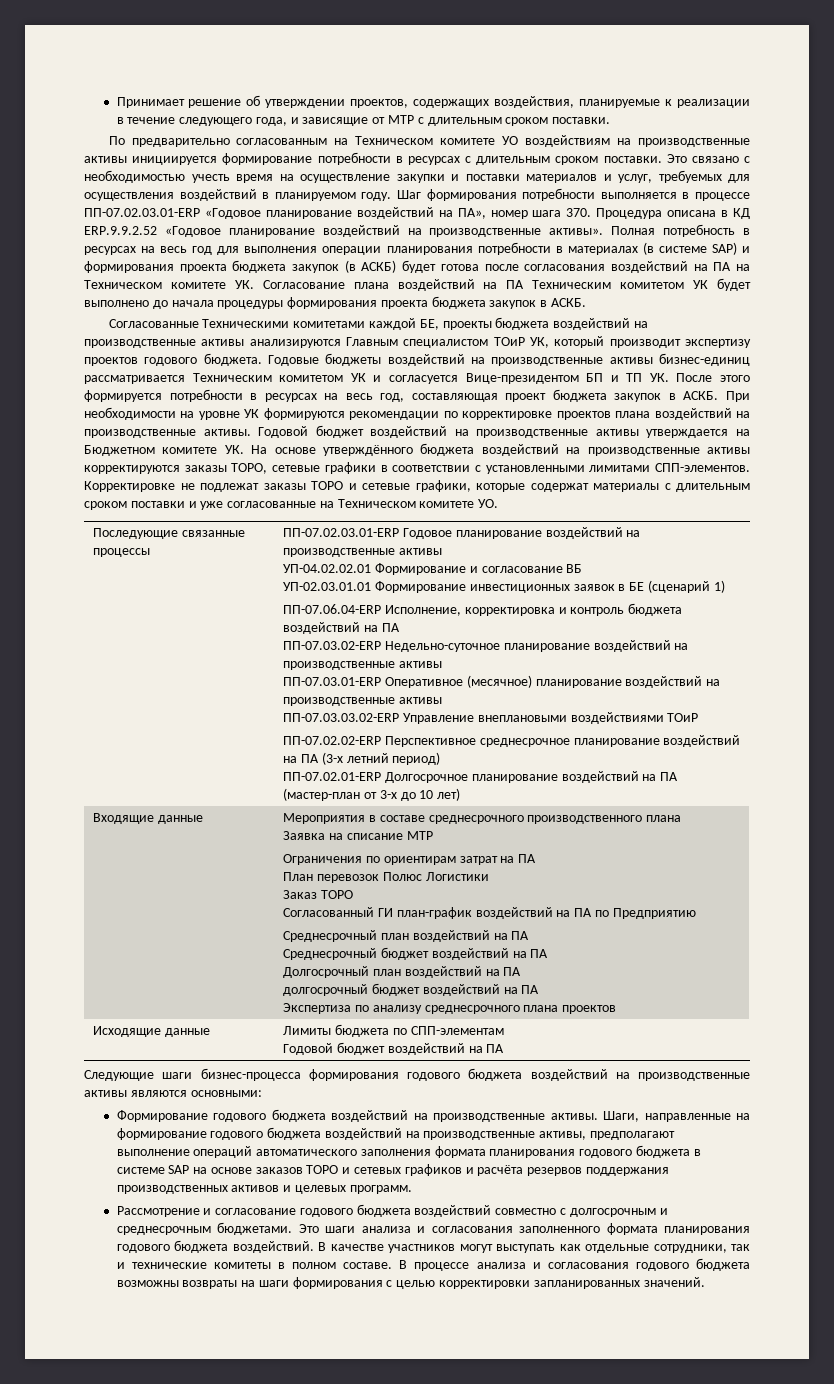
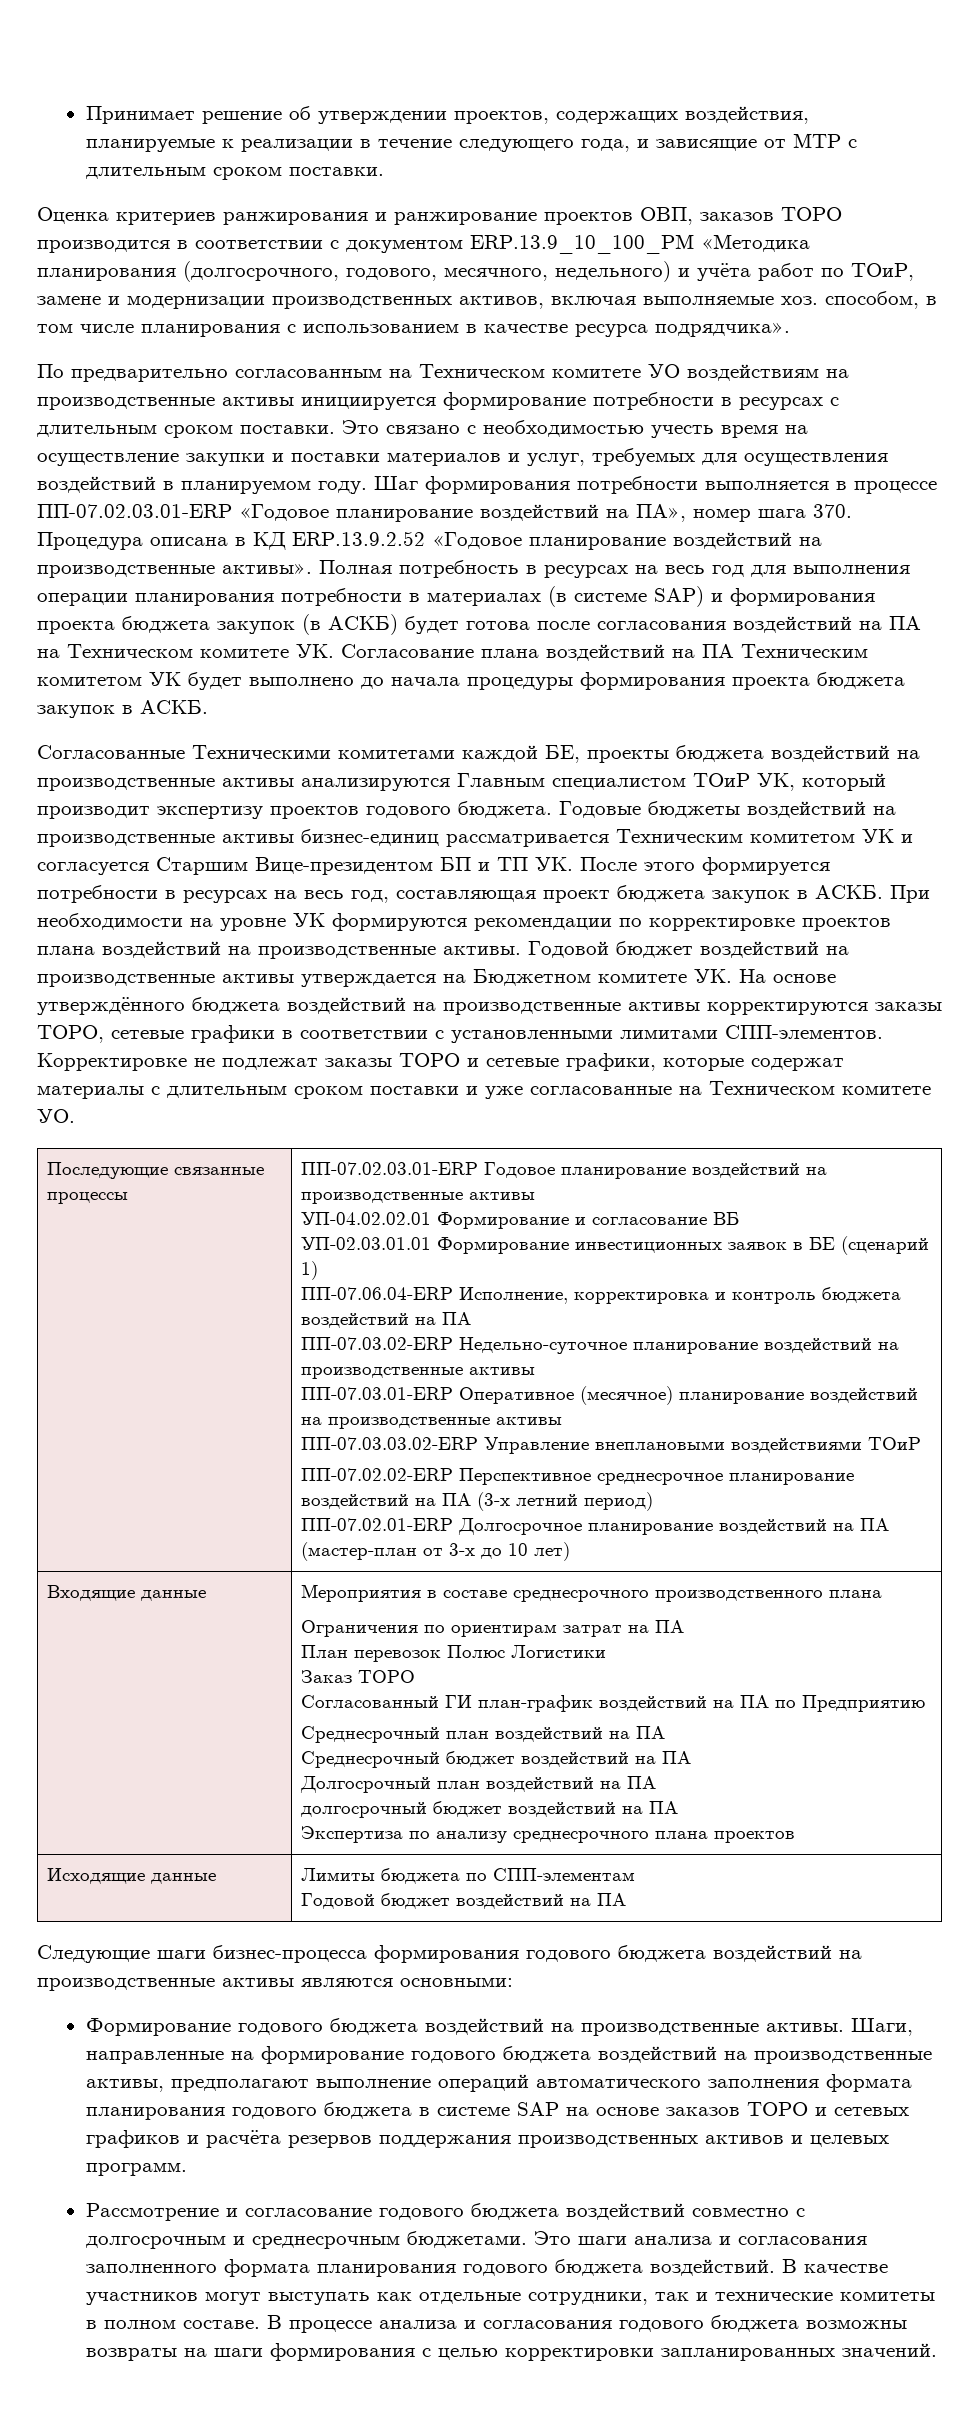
+ Оценка критериев ранжирования и ранжирование проектов ОВП, заказов ТОРО производится в соответствии с документом ERP.13.9_10_100_PM «Методика планирования (долгосрочного, годового, месячного, недельного) и учёта работ по ТОиР, замене и модернизации производственных активов, включая выполняемые хоз. способом, в том числе планирования с использованием в качестве ресурса подрядчика».
- Шаг формирования потребности выполняется в процессе ПП-07.02.03.01-ERP «Годовое планирование воздействий на ПА», номер шага 370. Процедура описана в КД ERP.9.9.2.52 «Годовое планирование воздействий на производственные активы».
+ Шаг формирования потребности выполняется в процессе ПП-07.02.03.01-ERP «Годовое планирование воздействий на ПА», номер шага 370. Процедура описана в КД ERP.13.9.2.52 «Годовое планирование воздействий на производственные активы».
- Годовые бюджеты воздействий на производственные активы бизнес-единиц рассматривается Техническим комитетом УК и согласуется Вице-президентом БП и ТП УК. После этого формируется потребности в ресурсах на весь год, составляющая проект бюджета закупок в АСКБ.
+ Годовые бюджеты воздействий на производственные активы бизнес-единиц рассматривается Техническим комитетом УК и согласуется Старшим Вице-президентом БП и ТП УК. После этого формируется потребности в ресурсах на весь год, составляющая проект бюджета закупок в АСКБ.
- Заявка на списание МТР

